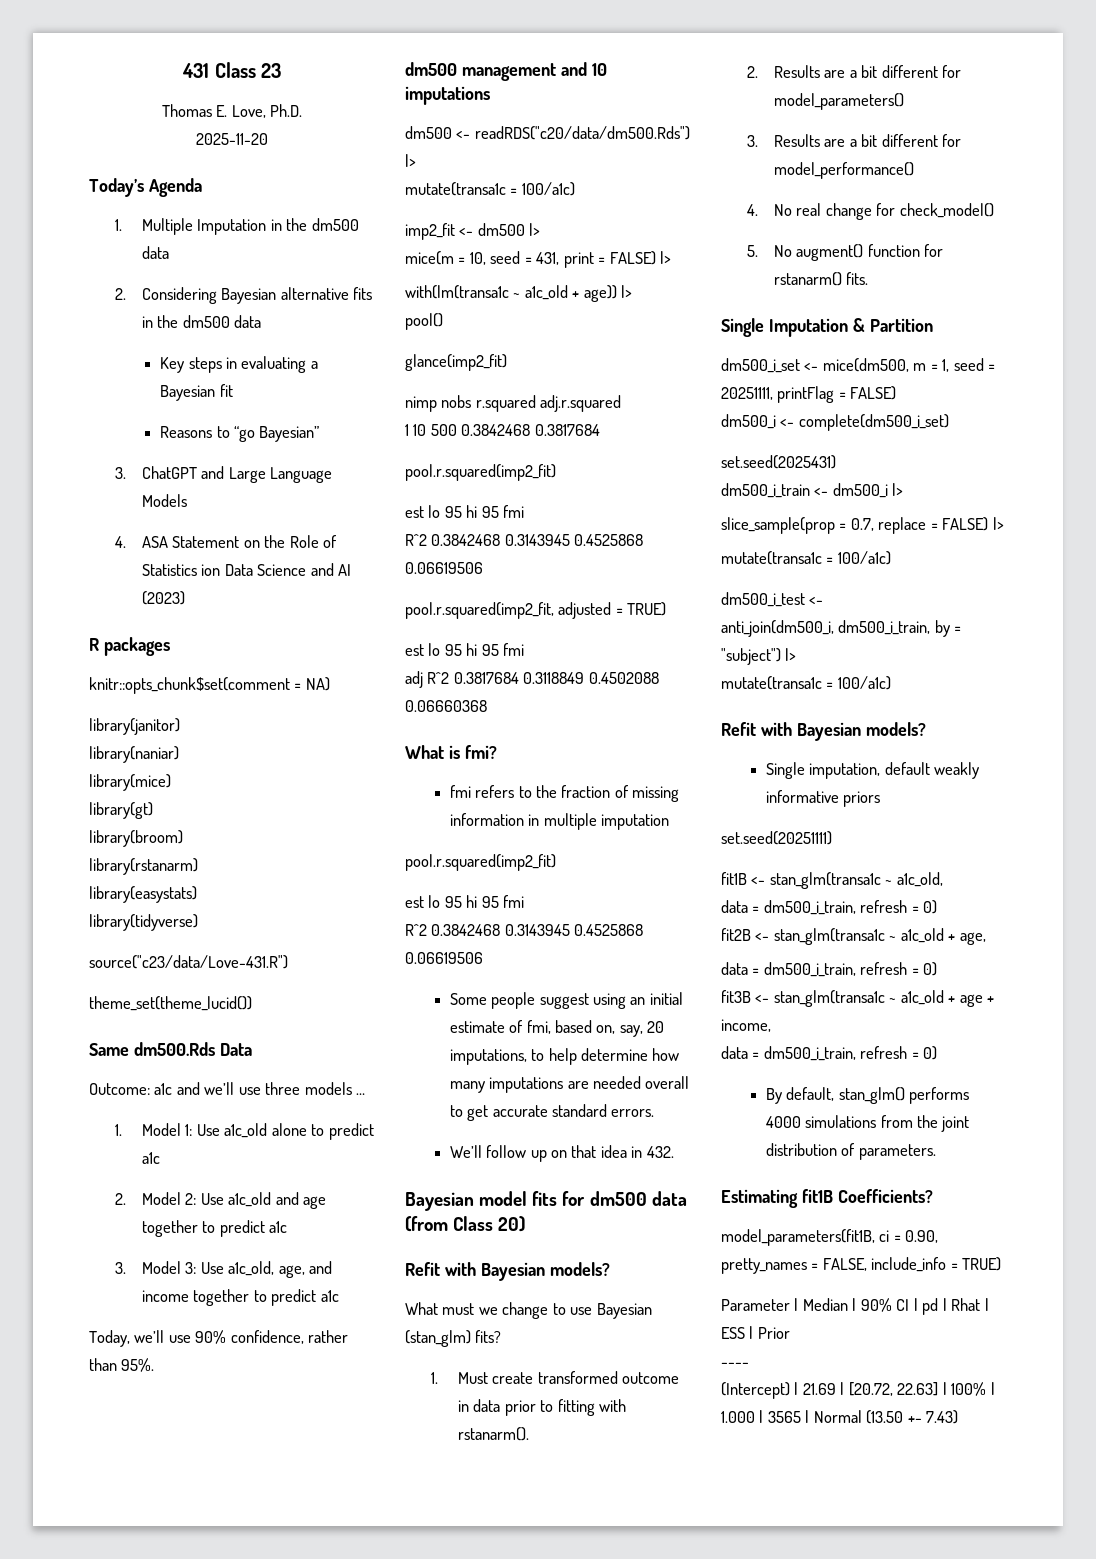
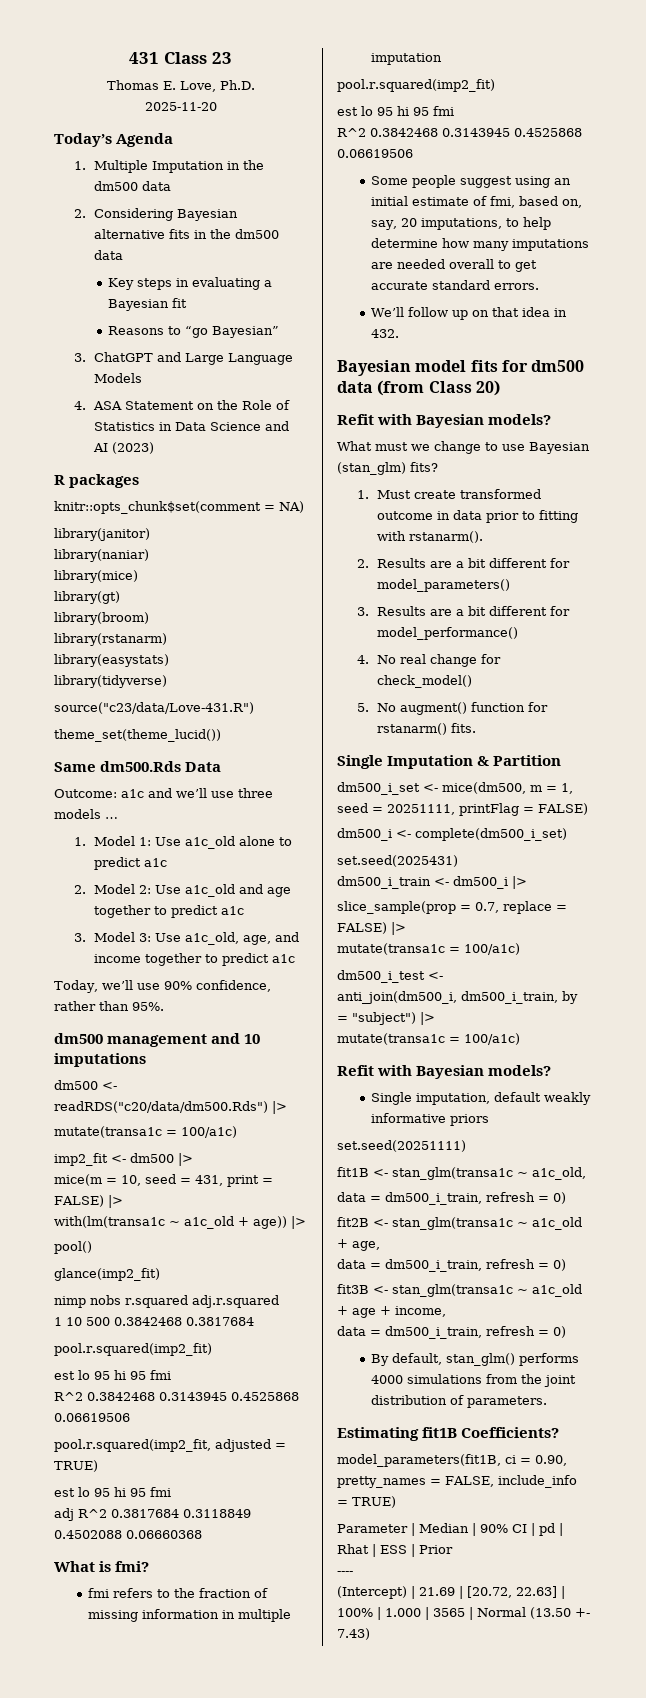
- 4. ASA Statement on the Role of Statistics ion Data Science and AI (2023)
+ 4. ASA Statement on the Role of Statistics in Data Science and AI (2023)

